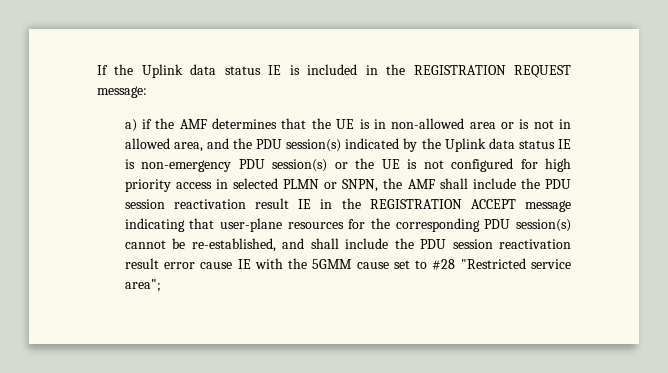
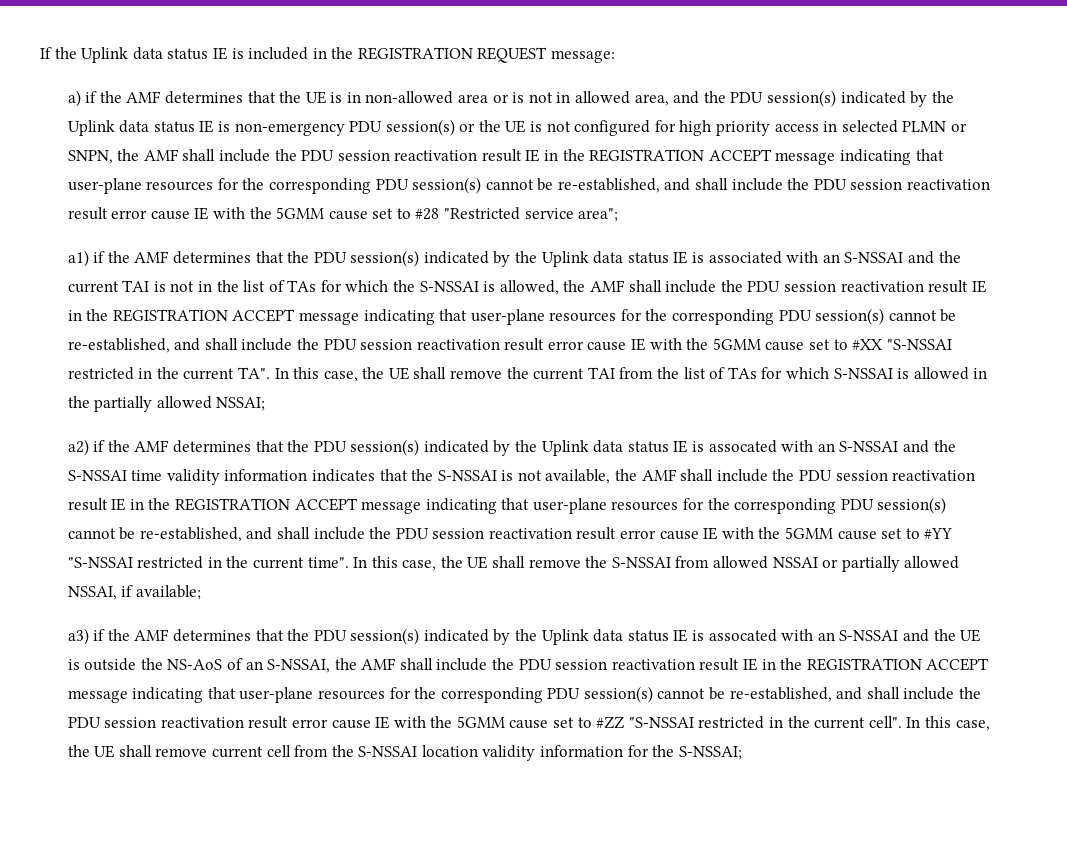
+ a1) if the AMF determines that the PDU session(s) indicated by the Uplink data status IE is associated with an S-NSSAI and the current TAI is not in the list of TAs for which the S-NSSAI is allowed, the AMF shall include the PDU session reactivation result IE in the REGISTRATION ACCEPT message indicating that user-plane resources for the corresponding PDU session(s) cannot be re-established, and shall include the PDU session reactivation result error cause IE with the 5GMM cause set to #XX "S-NSSAI restricted in the current TA". In this case, the UE shall remove the current TAI from the list of TAs for which S-NSSAI is allowed in the partially allowed NSSAI;
+ a2) if the AMF determines that the PDU session(s) indicated by the Uplink data status IE is assocated with an S-NSSAI and the S-NSSAI time validity information indicates that the S-NSSAI is not available, the AMF shall include the PDU session reactivation result IE in the REGISTRATION ACCEPT message indicating that user-plane resources for the corresponding PDU session(s) cannot be re-established, and shall include the PDU session reactivation result error cause IE with the 5GMM cause set to #YY "S-NSSAI restricted in the current time". In this case, the UE shall remove the S-NSSAI from allowed NSSAI or partially allowed NSSAI, if available;
+ a3) if the AMF determines that the PDU session(s) indicated by the Uplink data status IE is assocated with an S-NSSAI and the UE is outside the NS-AoS of an S-NSSAI, the AMF shall include the PDU session reactivation result IE in the REGISTRATION ACCEPT message indicating that user-plane resources for the corresponding PDU session(s) cannot be re-established, and shall include the PDU session reactivation result error cause IE with the 5GMM cause set to #ZZ "S-NSSAI restricted in the current cell". In this case, the UE shall remove current cell from the S-NSSAI location validity information for the S-NSSAI;

